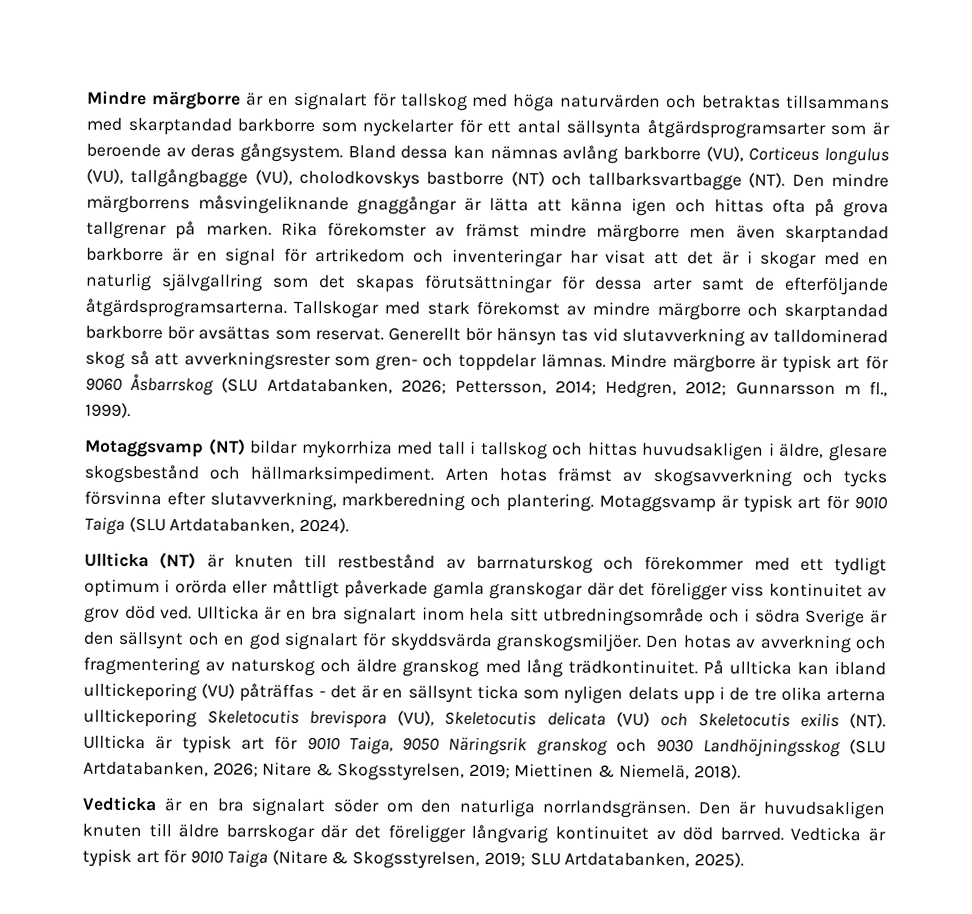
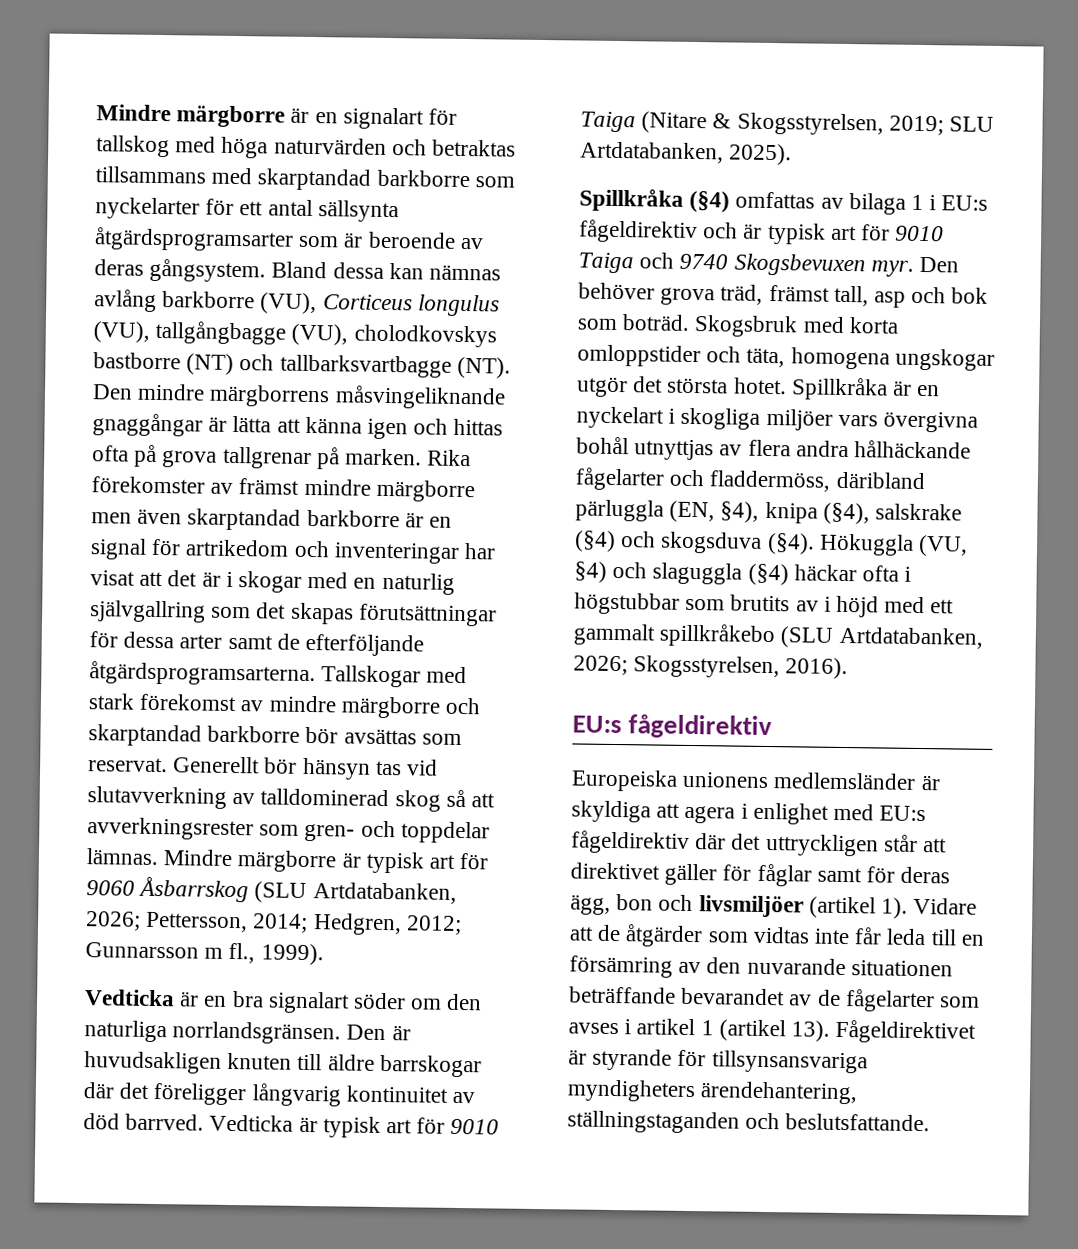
- Motaggsvamp (NT) bildar mykorrhiza med tall i tallskog och hittas huvudsakligen i äldre, glesare skogsbestånd och hällmarksimpediment. Arten hotas främst av skogsavverkning och tycks försvinna efter slutavverkning, markberedning och plantering. Motaggsvamp är typisk art för 9010 Taiga (SLU Artdatabanken, 2024).
- Ullticka (NT) är knuten till restbestånd av barrnaturskog och förekommer med ett tydligt optimum i orörda eller måttligt påverkade gamla granskogar där det föreligger viss kontinuitet av grov död ved. Ullticka är en bra signalart inom hela sitt utbredningsområde och i södra Sverige är den sällsynt och en god signalart för skyddsvärda granskogsmiljöer. Den hotas av avverkning och fragmentering av naturskog och äldre granskog med lång trädkontinuitet. På ullticka kan ibland ulltickeporing (VU) påträffas - det är en sällsynt ticka som nyligen delats upp i de tre olika arterna ulltickeporing Skeletocutis brevispora (VU), Skeletocutis delicata (VU) och Skeletocutis exilis (NT). Ullticka är typisk art för 9010 Taiga, 9050 Näringsrik granskog och 9030 Landhöjningsskog (SLU Artdatabanken, 2026; Nitare & Skogsstyrelsen, 2019; Miettinen & Niemelä, 2018).
+ Spillkråka (§4) omfattas av bilaga 1 i EU:s fågeldirektiv och är typisk art för 9010 Taiga och 9740 Skogsbevuxen myr. Den behöver grova träd, främst tall, asp och bok som boträd. Skogsbruk med korta omloppstider och täta, homogena ungskogar utgör det största hotet. Spillkråka är en nyckelart i skogliga miljöer vars övergivna bohål utnyttjas av flera andra hålhäckande fågelarter och fladdermöss, däribland pärluggla (EN, §4), knipa (§4), salskrake (§4) och skogsduva (§4). Hökuggla (VU, §4) och slaguggla (§4) häckar ofta i högstubbar som brutits av i höjd med ett gammalt spillkråkebo (SLU Artdatabanken, 2026; Skogsstyrelsen, 2016).
+ EU:s fågeldirektiv
+ Europeiska unionens medlemsländer är skyldiga att agera i enlighet med EU:s fågeldirektiv där det uttryckligen står att direktivet gäller för fåglar samt för deras ägg, bon och livsmiljöer (artikel 1). Vidare att de åtgärder som vidtas inte får leda till en försämring av den nuvarande situationen beträffande bevarandet av de fågelarter som avses i artikel 1 (artikel 13). Fågeldirektivet är styrande för tillsynsansvariga myndigheters ärendehantering, ställningstaganden och beslutsfattande.

